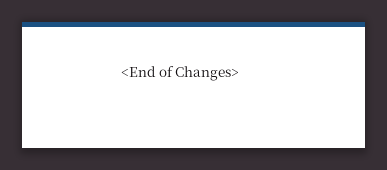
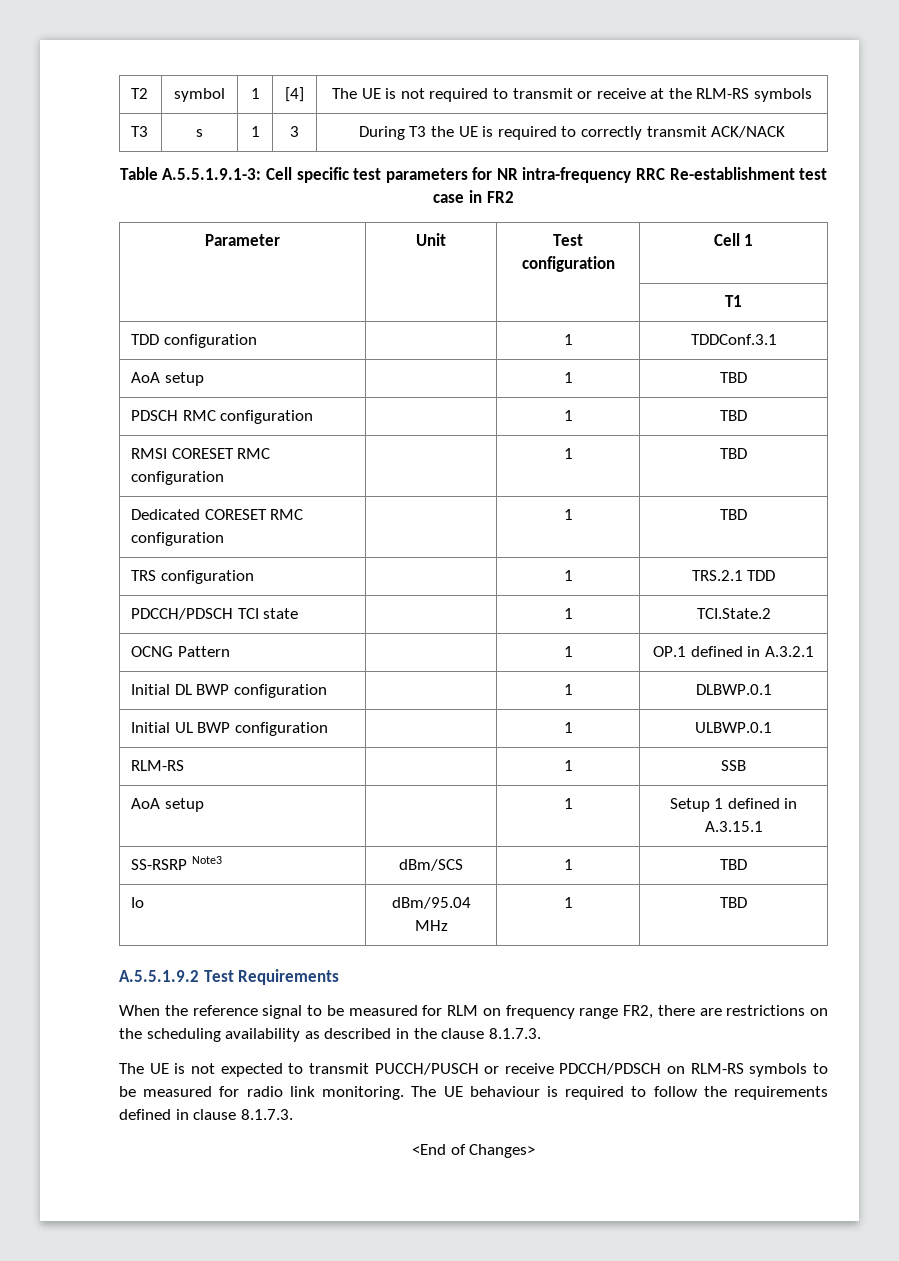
+ T2 | symbol | 1 | [4] | The UE is not required to transmit or receive at the RLM-RS symbols
+ T3 | s | 1 | 3 | During T3 the UE is required to correctly transmit ACK/NACK
+ Table A.5.5.1.9.1-3: Cell specific test parameters for NR intra-frequency RRC Re-establishment test case in FR2
+ Parameter | Unit | Test configuration | Cell 1
+ | | | T1
+ TDD configuration | | 1 | TDDConf.3.1
+ AoA setup | | 1 | TBD
+ PDSCH RMC configuration | | 1 | TBD
+ RMSI CORESET RMC configuration | | 1 | TBD
+ Dedicated CORESET RMC configuration | | 1 | TBD
+ TRS configuration | | 1 | TRS.2.1 TDD
+ PDCCH/PDSCH TCI state | | 1 | TCI.State.2
+ OCNG Pattern | | 1 | OP.1 defined in A.3.2.1
+ Initial DL BWP configuration | | 1 | DLBWP.0.1
+ Initial UL BWP configuration | | 1 | ULBWP.0.1
+ RLM-RS | | 1 | SSB
+ AoA setup | | 1 | Setup 1 defined in A.3.15.1
+ SS-RSRP Note3 | dBm/SCS | 1 | TBD
+ Io | dBm/95.04 MHz | 1 | TBD
+ A.5.5.1.9.2 Test Requirements
+ When the reference signal to be measured for RLM on frequency range FR2, there are restrictions on the scheduling availability as described in the clause 8.1.7.3.
+ The UE is not expected to transmit PUCCH/PUSCH or receive PDCCH/PDSCH on RLM-RS symbols to be measured for radio link monitoring. The UE behaviour is required to follow the requirements defined in clause 8.1.7.3.

